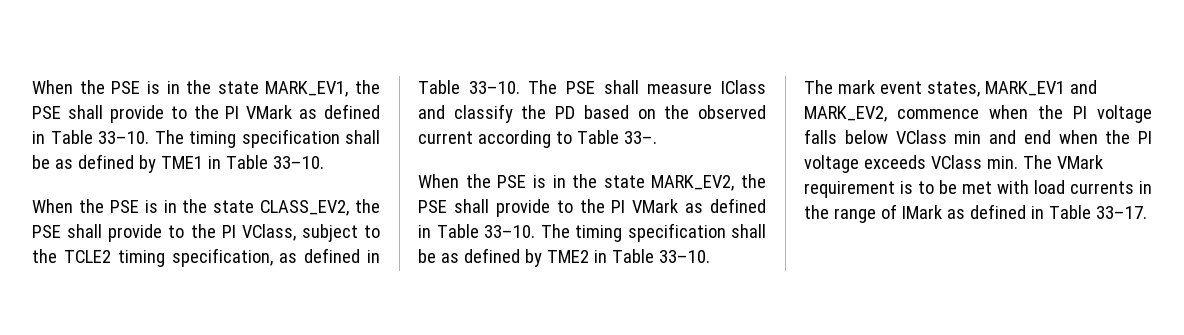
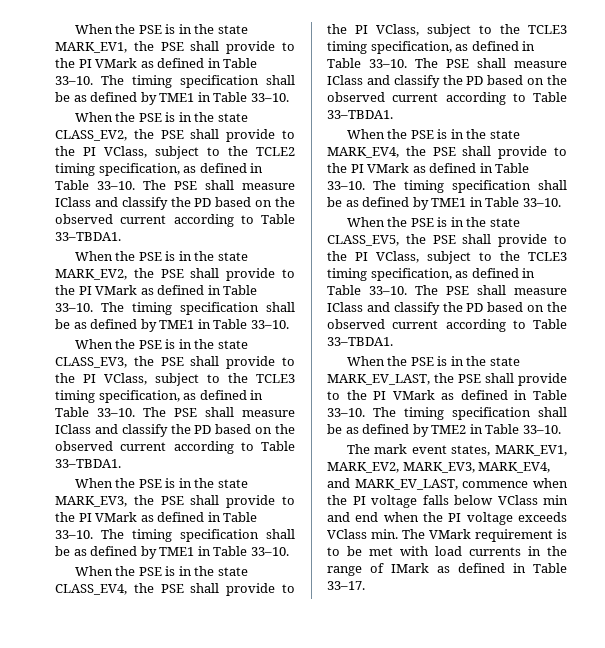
- When the PSE is in the state CLASS_EV2, the PSE shall provide to the PI VClass, subject to the TCLE2 timing specification, as defined in Table 33–10. The PSE shall measure IClass and classify the PD based on the observed current according to Table 33–.
+ When the PSE is in the state CLASS_EV2, the PSE shall provide to the PI VClass, subject to the TCLE2 timing specification, as defined in Table 33–10. The PSE shall measure IClass and classify the PD based on the observed current according to Table 33–TBDA1.
- When the PSE is in the state MARK_EV2, the PSE shall provide to the PI VMark as defined in Table 33–10. The timing specification shall be as defined by TME2 in Table 33–10.
+ When the PSE is in the state MARK_EV2, the PSE shall provide to the PI VMark as defined in Table 33–10. The timing specification shall be as defined by TME1 in Table 33–10.
+ When the PSE is in the state CLASS_EV3, the PSE shall provide to the PI VClass, subject to the TCLE3 timing specification, as defined in Table 33–10. The PSE shall measure IClass and classify the PD based on the observed current according to Table 33–TBDA1.
+ When the PSE is in the state MARK_EV3, the PSE shall provide to the PI VMark as defined in Table 33–10. The timing specification shall be as defined by TME1 in Table 33–10.
+ When the PSE is in the state CLASS_EV4, the PSE shall provide to the PI VClass, subject to the TCLE3 timing specification, as defined in Table 33–10. The PSE shall measure IClass and classify the PD based on the observed current according to Table 33–TBDA1.
+ When the PSE is in the state MARK_EV4, the PSE shall provide to the PI VMark as defined in Table 33–10. The timing specification shall be as defined by TME1 in Table 33–10.
+ When the PSE is in the state CLASS_EV5, the PSE shall provide to the PI VClass, subject to the TCLE3 timing specification, as defined in Table 33–10. The PSE shall measure IClass and classify the PD based on the observed current according to Table 33–TBDA1.
+ When the PSE is in the state MARK_EV_LAST, the PSE shall provide to the PI VMark as defined in Table 33–10. The timing specification shall be as defined by TME2 in Table 33–10.
- The mark event states, MARK_EV1 and MARK_EV2, commence when the PI voltage falls below VClass min and end when the PI voltage exceeds VClass min. The VMark requirement is to be met with load currents in the range of IMark as defined in Table 33–17.
+ The mark event states, MARK_EV1, MARK_EV2, MARK_EV3, MARK_EV4, and MARK_EV_LAST, commence when the PI voltage falls below VClass min and end when the PI voltage exceeds VClass min. The VMark requirement is to be met with load currents in the range of IMark as defined in Table 33–17.

